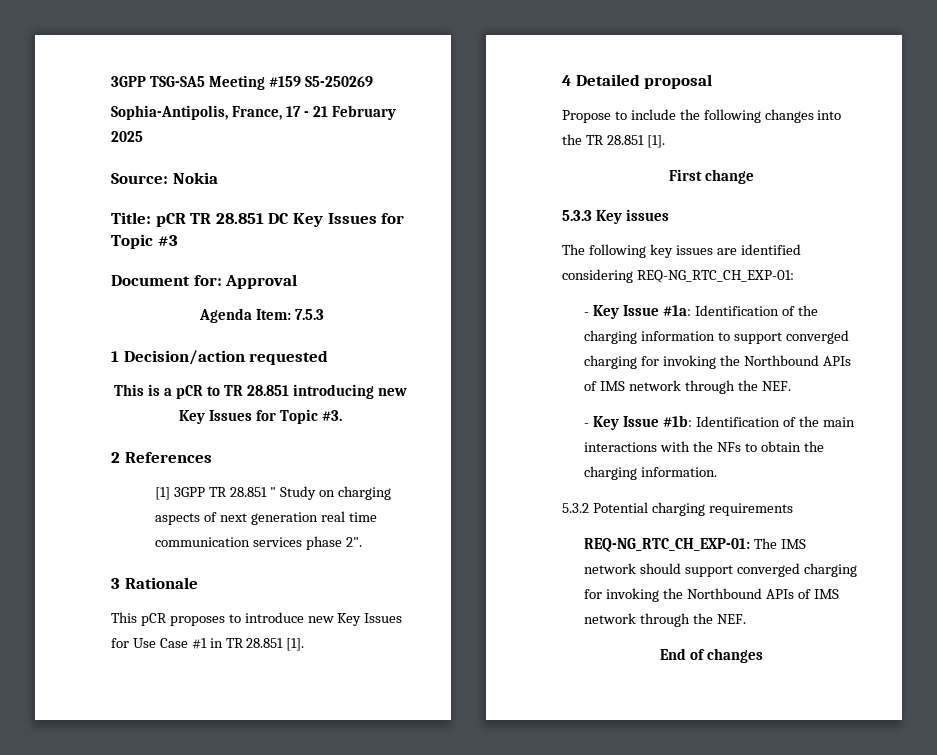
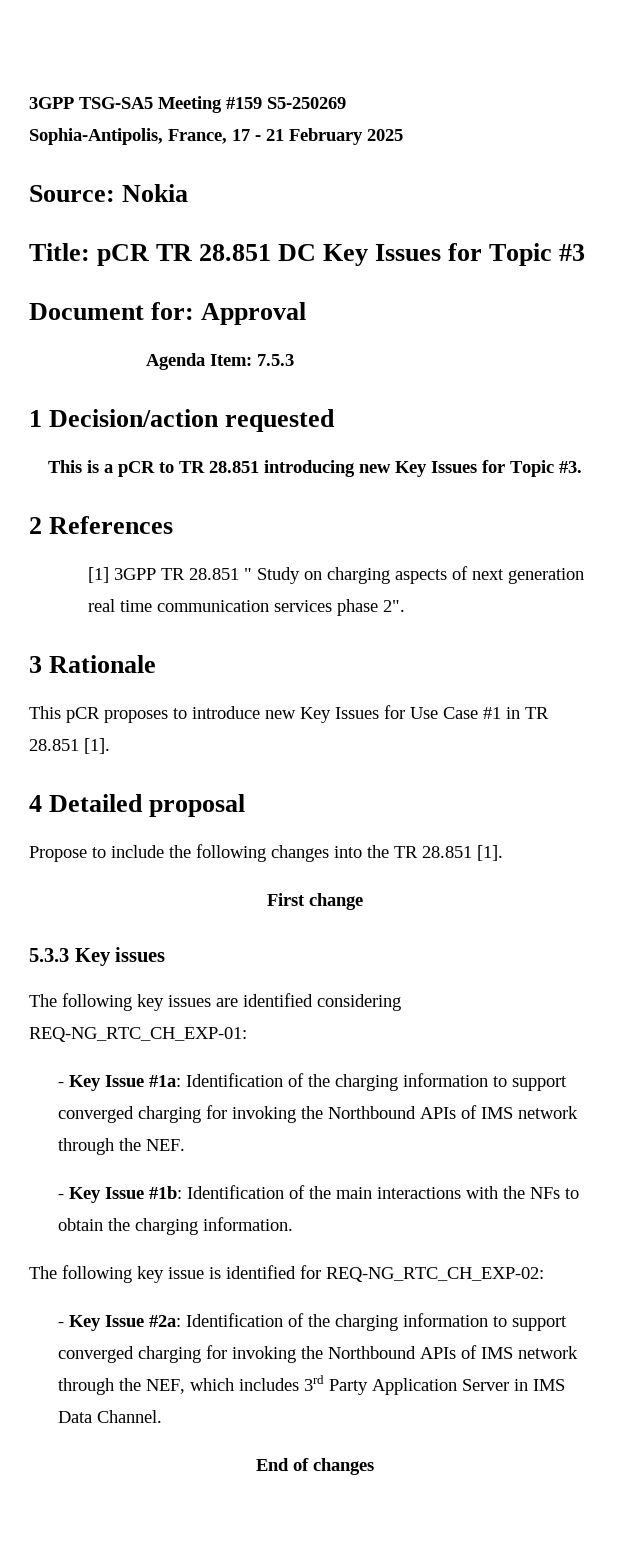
- 5.3.2 Potential charging requirements
- REQ-NG_RTC_CH_EXP-01: The IMS network should support converged charging for invoking the Northbound APIs of IMS network through the NEF.
+ The following key issue is identified for REQ-NG_RTC_CH_EXP-02:
+ - Key Issue #2a: Identification of the charging information to support converged charging for invoking the Northbound APIs of IMS network through the NEF, which includes 3rd Party Application Server in IMS Data Channel.

